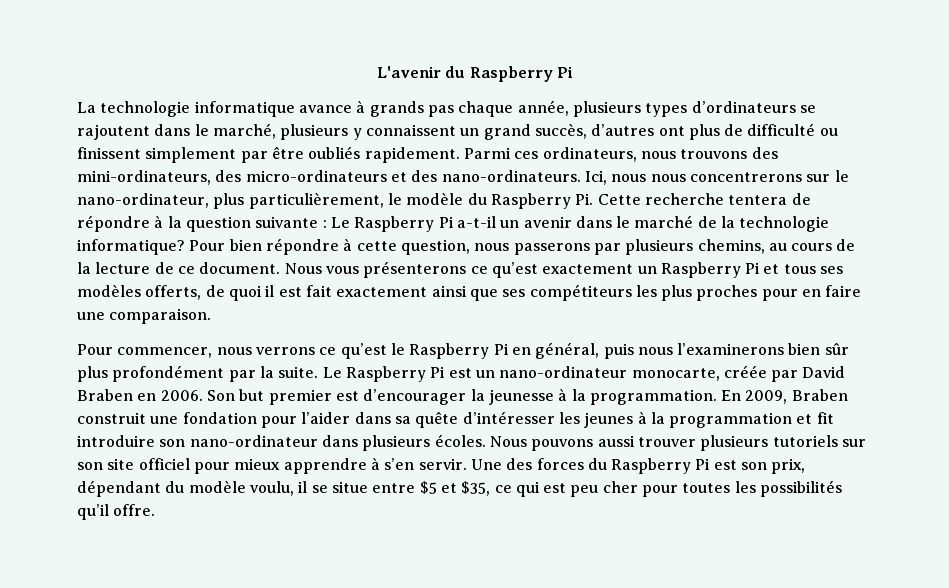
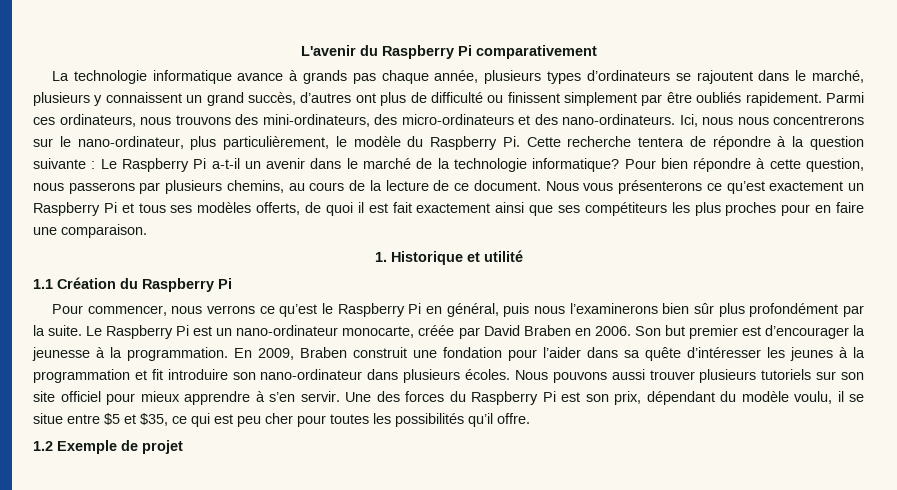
- L'avenir du Raspberry Pi
+ L'avenir du Raspberry Pi comparativement
+ 1. Historique et utilité
+ 1.1 Création du Raspberry Pi
+ 1.2 Exemple de projet

